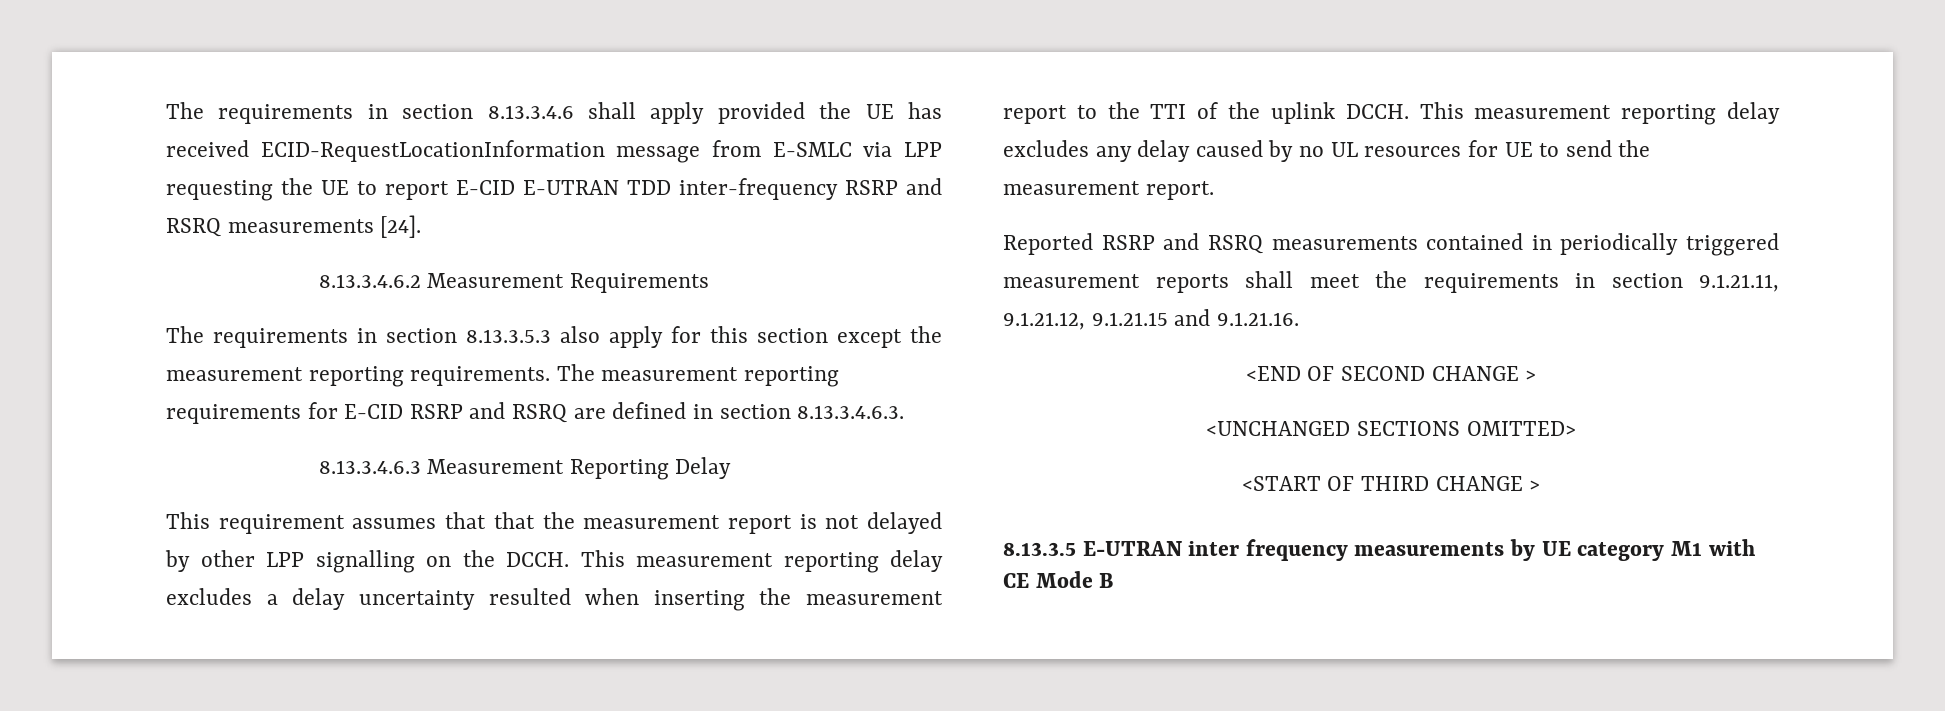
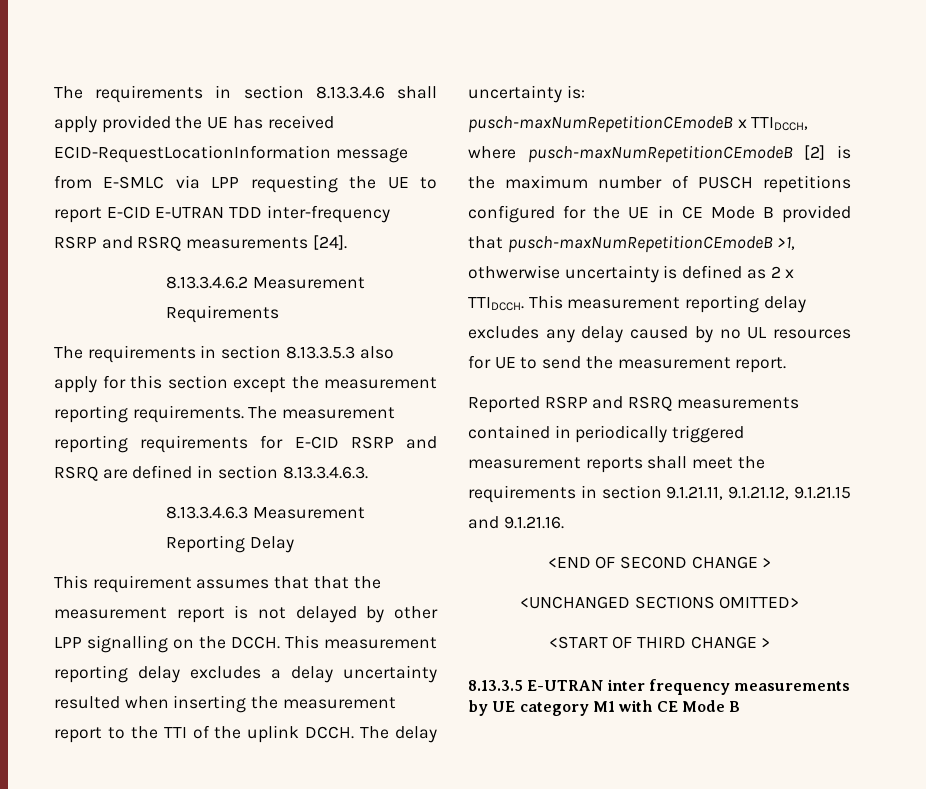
+ The delay uncertainty is: pusch-maxNumRepetitionCEmodeB x TTIDCCH, where pusch-maxNumRepetitionCEmodeB [2] is the maximum number of PUSCH repetitions configured for the UE in CE Mode B provided that pusch-maxNumRepetitionCEmodeB >1, othwerwise uncertainty is defined as 2 x TTIDCCH.

